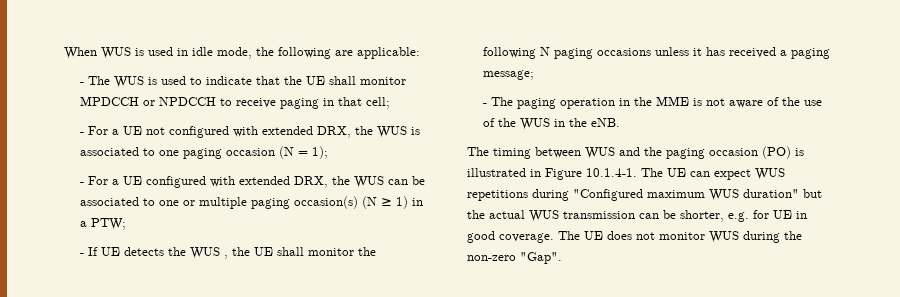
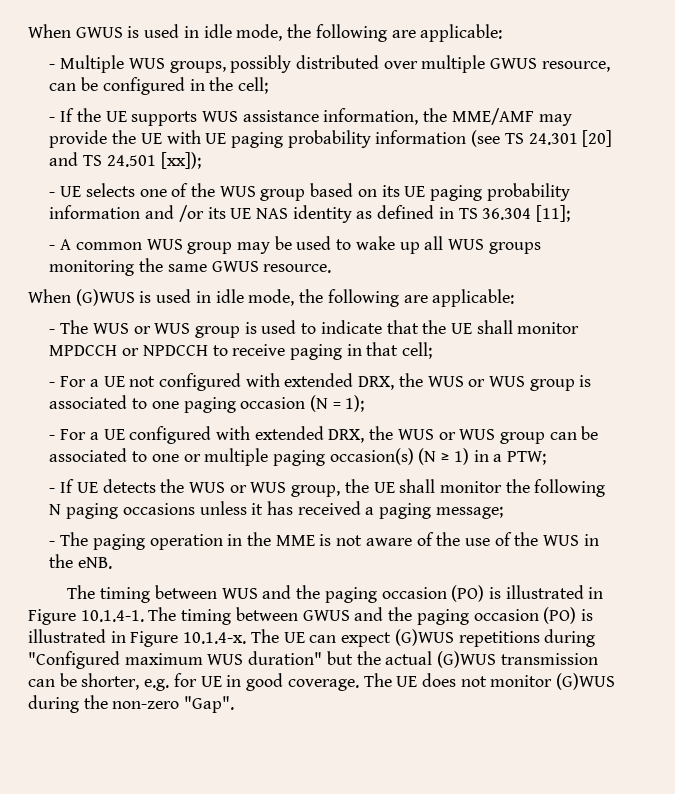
- When WUS is used in idle mode, the following are applicable:
+ When GWUS is used in idle mode, the following are applicable:
+ - Multiple WUS groups, possibly distributed over multiple GWUS resource, can be configured in the cell;
+ - If the UE supports WUS assistance information, the MME/AMF may provide the UE with UE paging probability information (see TS 24.301 [20] and TS 24.501 [xx]);
+ - UE selects one of the WUS group based on its UE paging probability information and /or its UE NAS identity as defined in TS 36.304 [11];
+ - A common WUS group may be used to wake up all WUS groups monitoring the same GWUS resource.
+ When (G)WUS is used in idle mode, the following are applicable:
- - The WUS is used to indicate that the UE shall monitor MPDCCH or NPDCCH to receive paging in that cell;
+ - The WUS or WUS group is used to indicate that the UE shall monitor MPDCCH or NPDCCH to receive paging in that cell;
- - For a UE not configured with extended DRX, the WUS is associated to one paging occasion (N = 1);
+ - For a UE not configured with extended DRX, the WUS or WUS group is associated to one paging occasion (N = 1);
- - For a UE configured with extended DRX, the WUS can be associated to one or multiple paging occasion(s) (N ≥ 1) in a PTW;
+ - For a UE configured with extended DRX, the WUS or WUS group can be associated to one or multiple paging occasion(s) (N ≥ 1) in a PTW;
- - If UE detects the WUS , the UE shall monitor the following N paging occasions unless it has received a paging message;
+ - If UE detects the WUS or WUS group, the UE shall monitor the following N paging occasions unless it has received a paging message;
- The timing between WUS and the paging occasion (PO) is illustrated in Figure 10.1.4-1. The UE can expect WUS repetitions during "Configured maximum WUS duration" but the actual WUS transmission can be shorter, e.g. for UE in good coverage.
+ The timing between WUS and the paging occasion (PO) is illustrated in Figure 10.1.4-1. The timing between GWUS and the paging occasion (PO) is illustrated in Figure 10.1.4-x. The UE can expect (G)WUS repetitions during "Configured maximum WUS duration" but the actual (G)WUS transmission can be shorter, e.g. for UE in good coverage.
- The UE does not monitor WUS during the non-zero "Gap".
+ The UE does not monitor (G)WUS during the non-zero "Gap".

